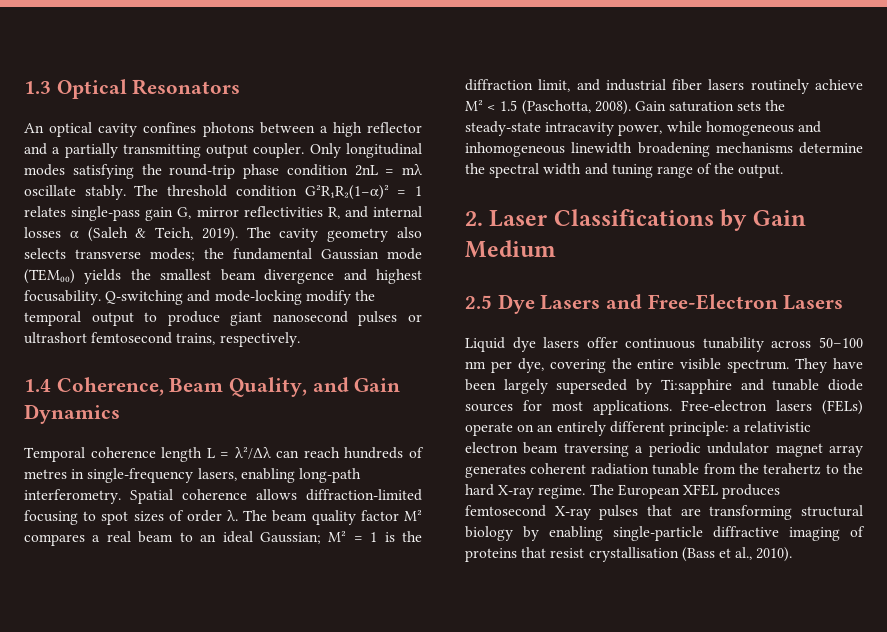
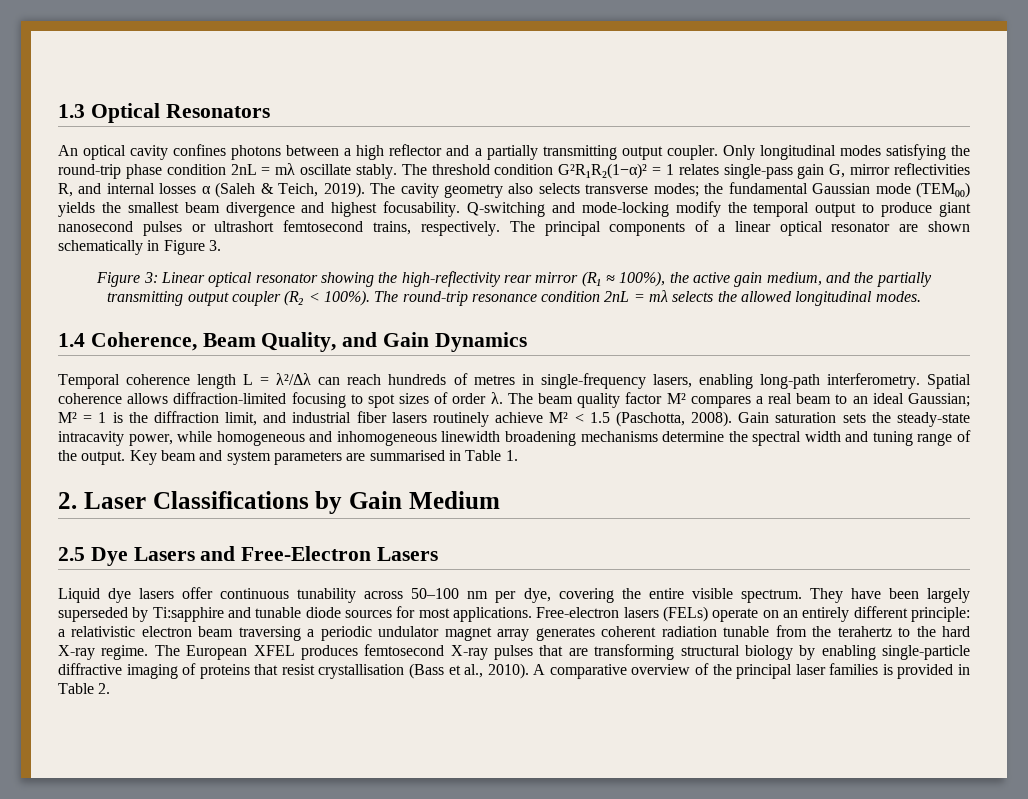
+ The principal components of a linear optical resonator are shown schematically in Figure 3.
+ Figure 3: Linear optical resonator showing the high-reflectivity rear mirror (R₁ ≈ 100%), the active gain medium, and the partially transmitting output coupler (R₂ < 100%). The round-trip resonance condition 2nL = mλ selects the allowed longitudinal modes.
+ Key beam and system parameters are summarised in Table 1.
+ A comparative overview of the principal laser families is provided in Table 2.

